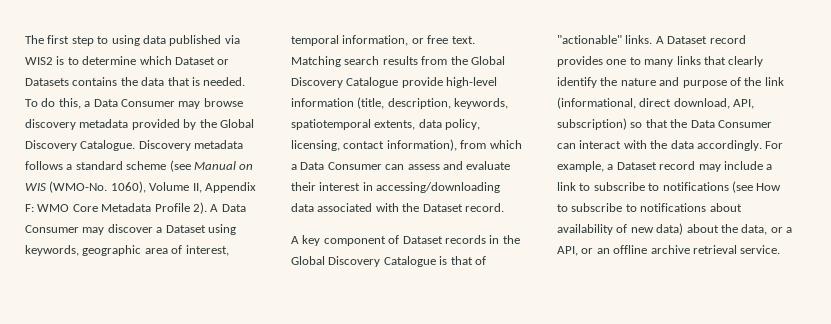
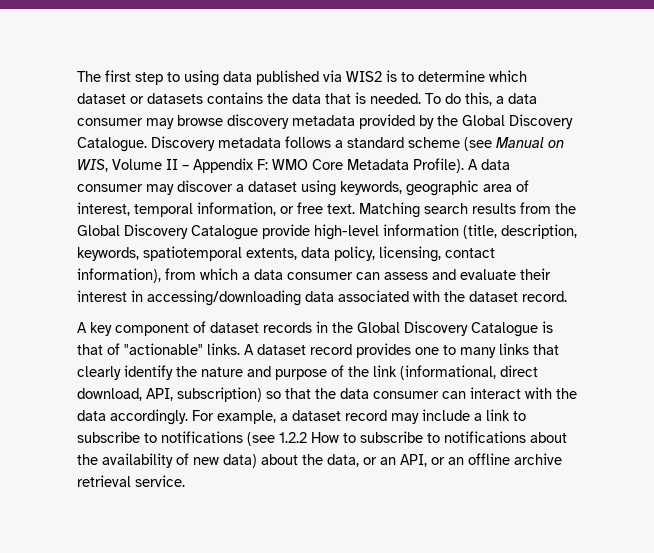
- The first step to using data published via WIS2 is to determine which Dataset or Datasets contains the data that is needed.
+ The first step to using data published via WIS2 is to determine which dataset or datasets contains the data that is needed.
- To do this, a Data Consumer may browse discovery metadata provided by the Global Discovery Catalogue.
+ To do this, a data consumer may browse discovery metadata provided by the Global Discovery Catalogue.
- Discovery metadata follows a standard scheme (see Manual on WIS (WMO-No. 1060), Volume II, Appendix F: WMO Core Metadata Profile 2). A Data Consumer may discover a Dataset using keywords, geographic area of interest, temporal information, or free text.
+ Discovery metadata follows a standard scheme (see Manual on WIS, Volume II – Appendix F: WMO Core Metadata Profile). A data consumer may discover a dataset using keywords, geographic area of interest, temporal information, or free text.
- Matching search results from the Global Discovery Catalogue provide high-level information (title, description, keywords, spatiotemporal extents, data policy, licensing, contact information), from which a Data Consumer can assess and evaluate their interest in accessing/downloading data associated with the Dataset record.
+ Matching search results from the Global Discovery Catalogue provide high-level information (title, description, keywords, spatiotemporal extents, data policy, licensing, contact information), from which a data consumer can assess and evaluate their interest in accessing/downloading data associated with the dataset record.
- A key component of Dataset records in the Global Discovery Catalogue is that of "actionable" links.
+ A key component of dataset records in the Global Discovery Catalogue is that of "actionable" links.
- A Dataset record provides one to many links that clearly identify the nature and purpose of the link (informational, direct download, API, subscription) so that the Data Consumer can interact with the data accordingly.
+ A dataset record provides one to many links that clearly identify the nature and purpose of the link (informational, direct download, API, subscription) so that the data consumer can interact with the data accordingly.
- For example, a Dataset record may include a link to subscribe to notifications (see How to subscribe to notifications about availability of new data) about the data, or a API, or an offline archive retrieval service.
+ For example, a dataset record may include a link to subscribe to notifications (see 1.2.2 How to subscribe to notifications about the availability of new data) about the data, or an API, or an offline archive retrieval service.

